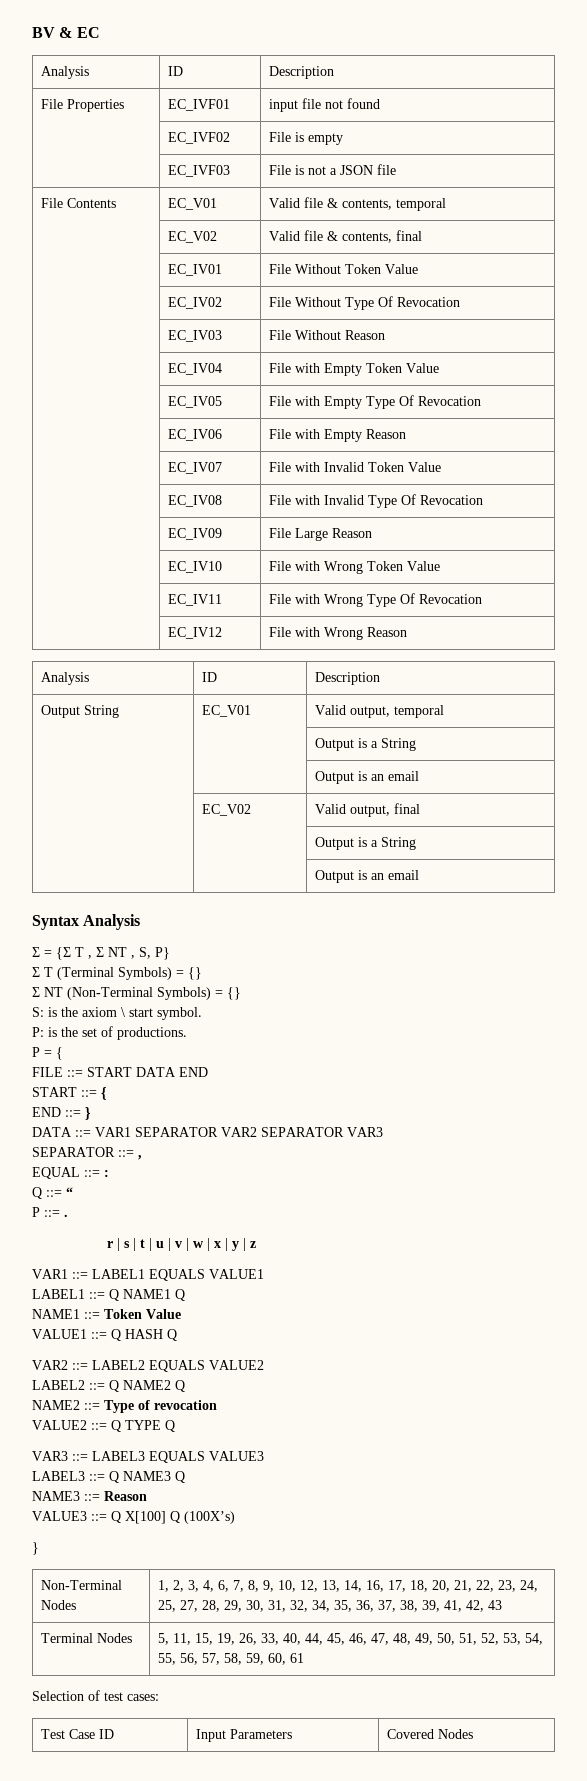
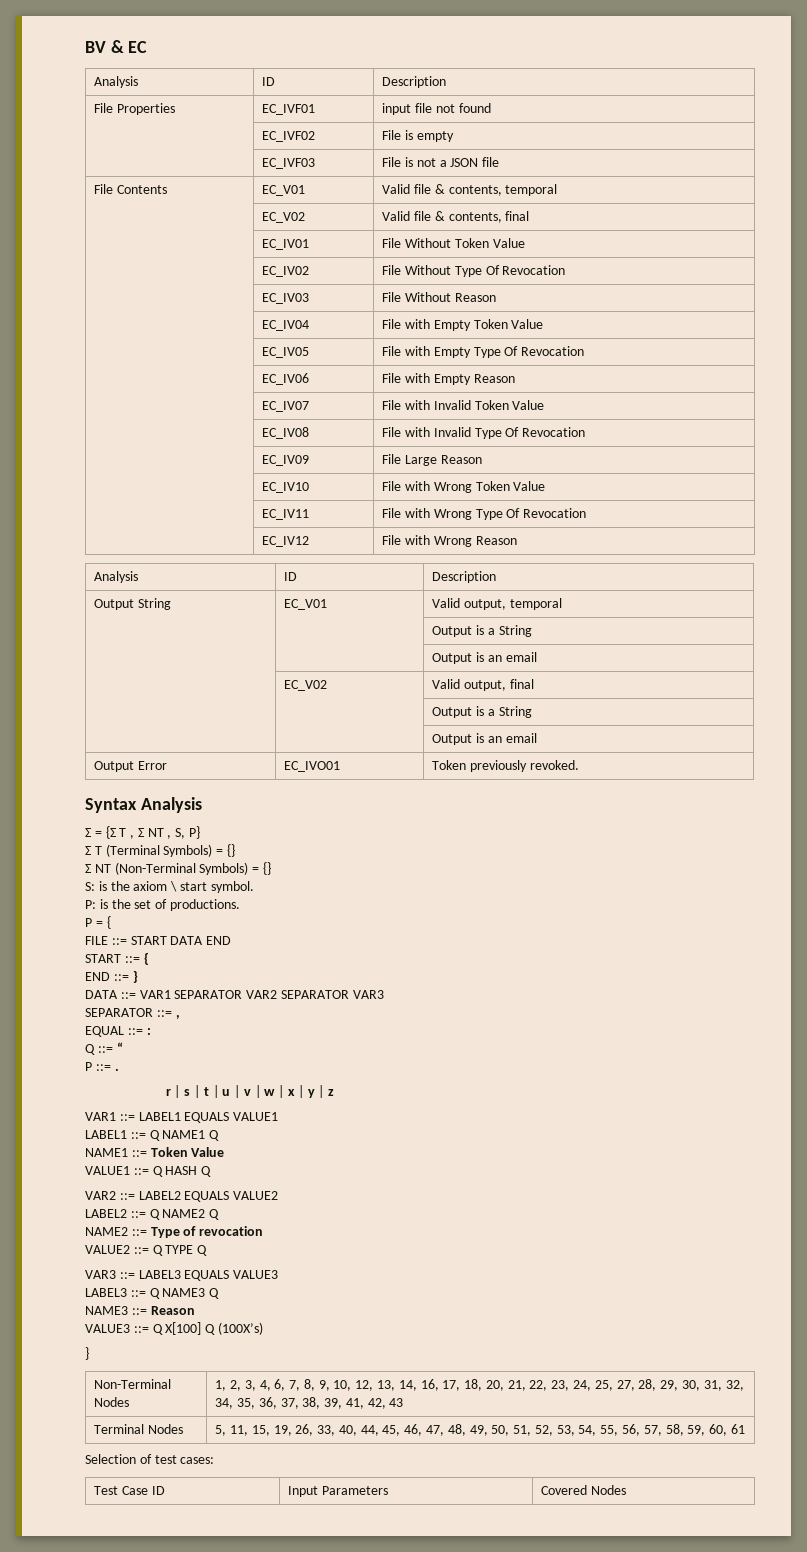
+ Output Error | EC_IVO01 | Token previously revoked.

